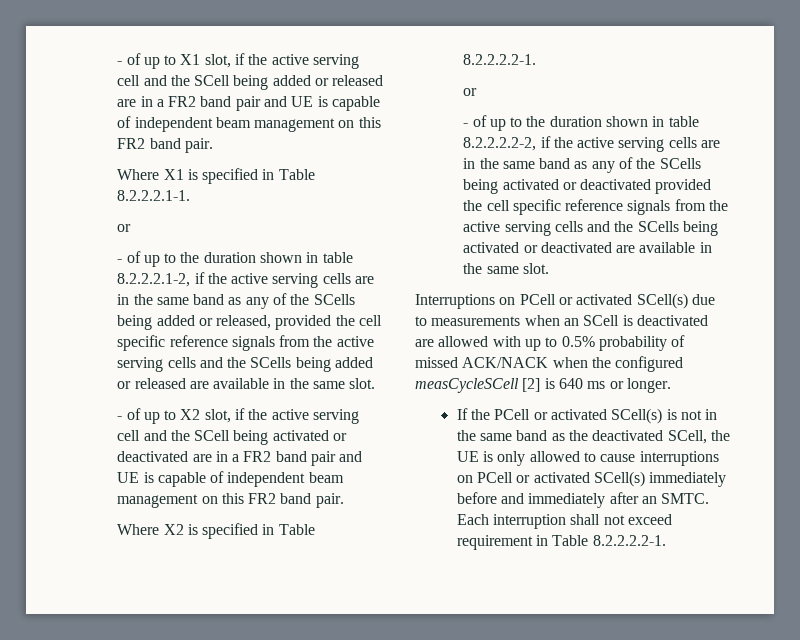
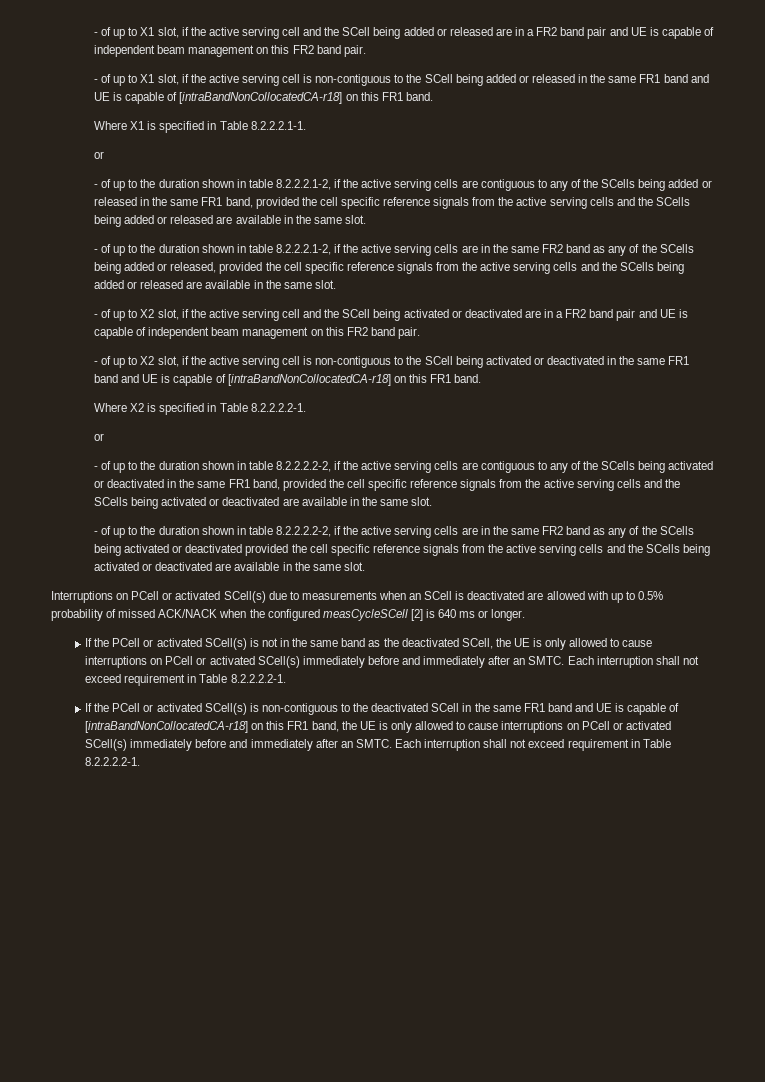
+ - of up to X1 slot, if the active serving cell is non-contiguous to the SCell being added or released in the same FR1 band and UE is capable of [intraBandNonCollocatedCA-r18] on this FR1 band.
- - of up to the duration shown in table 8.2.2.2.1-2, if the active serving cells are in the same band as any of the SCells being added or released, provided the cell specific reference signals from the active serving cells and the SCells being added or released are available in the same slot.
+ - of up to the duration shown in table 8.2.2.2.1-2, if the active serving cells are contiguous to any of the SCells being added or released in the same FR1 band, provided the cell specific reference signals from the active serving cells and the SCells being added or released are available in the same slot.
+ - of up to the duration shown in table 8.2.2.2.1-2, if the active serving cells are in the same FR2 band as any of the SCells being added or released, provided the cell specific reference signals from the active serving cells and the SCells being added or released are available in the same slot.
+ - of up to X2 slot, if the active serving cell is non-contiguous to the SCell being activated or deactivated in the same FR1 band and UE is capable of [intraBandNonCollocatedCA-r18] on this FR1 band.
- - of up to the duration shown in table 8.2.2.2.2-2, if the active serving cells are in the same band as any of the SCells being activated or deactivated provided the cell specific reference signals from the active serving cells and the SCells being activated or deactivated are available in the same slot.
+ - of up to the duration shown in table 8.2.2.2.2-2, if the active serving cells are contiguous to any of the SCells being activated or deactivated in the same FR1 band, provided the cell specific reference signals from the active serving cells and the SCells being activated or deactivated are available in the same slot.
+ - of up to the duration shown in table 8.2.2.2.2-2, if the active serving cells are in the same FR2 band as any of the SCells being activated or deactivated provided the cell specific reference signals from the active serving cells and the SCells being activated or deactivated are available in the same slot.
+ If the PCell or activated SCell(s) is non-contiguous to the deactivated SCell in the same FR1 band and UE is capable of [intraBandNonCollocatedCA-r18] on this FR1 band, the UE is only allowed to cause interruptions on PCell or activated SCell(s) immediately before and immediately after an SMTC. Each interruption shall not exceed requirement in Table 8.2.2.2.2-1.

